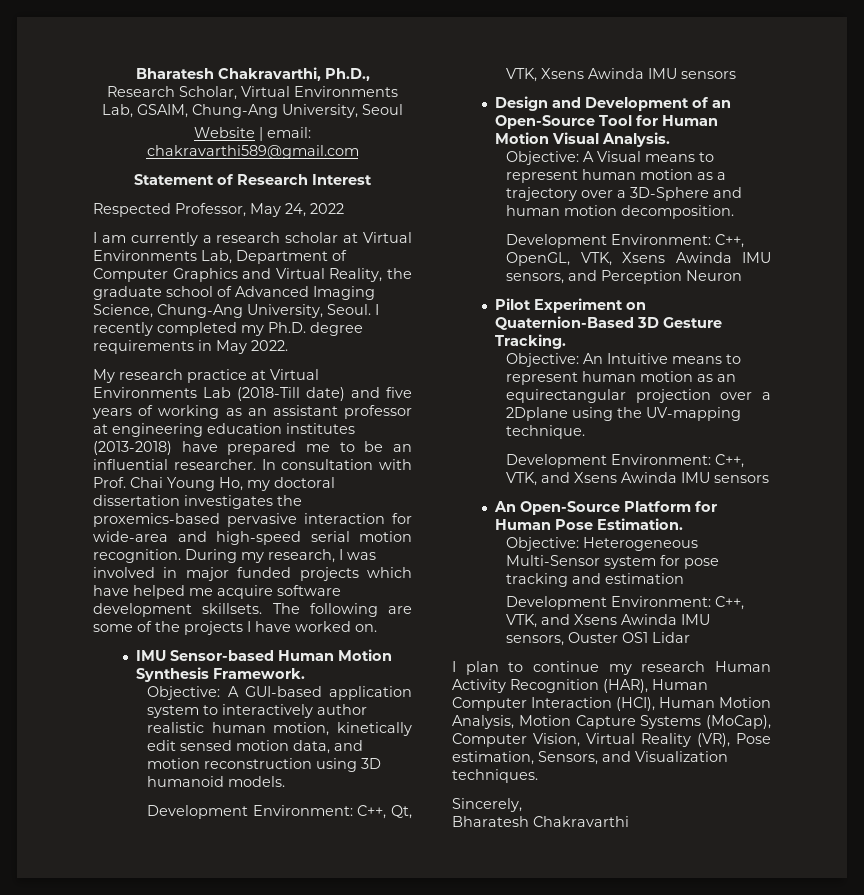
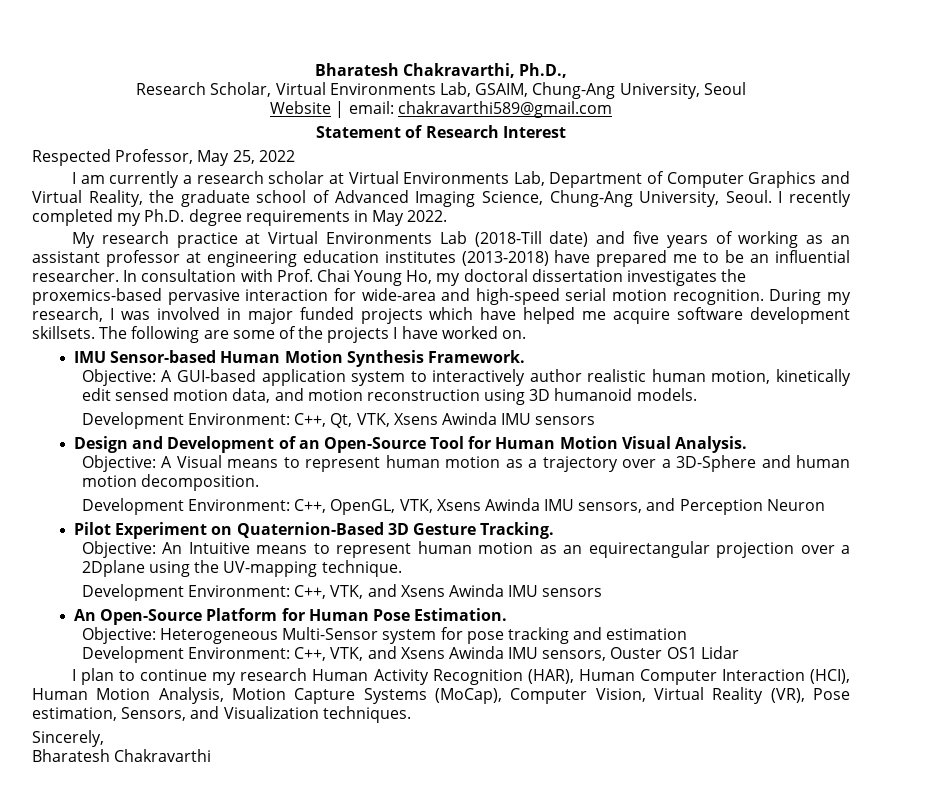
- Respected Professor, May 24, 2022
+ Respected Professor, May 25, 2022

